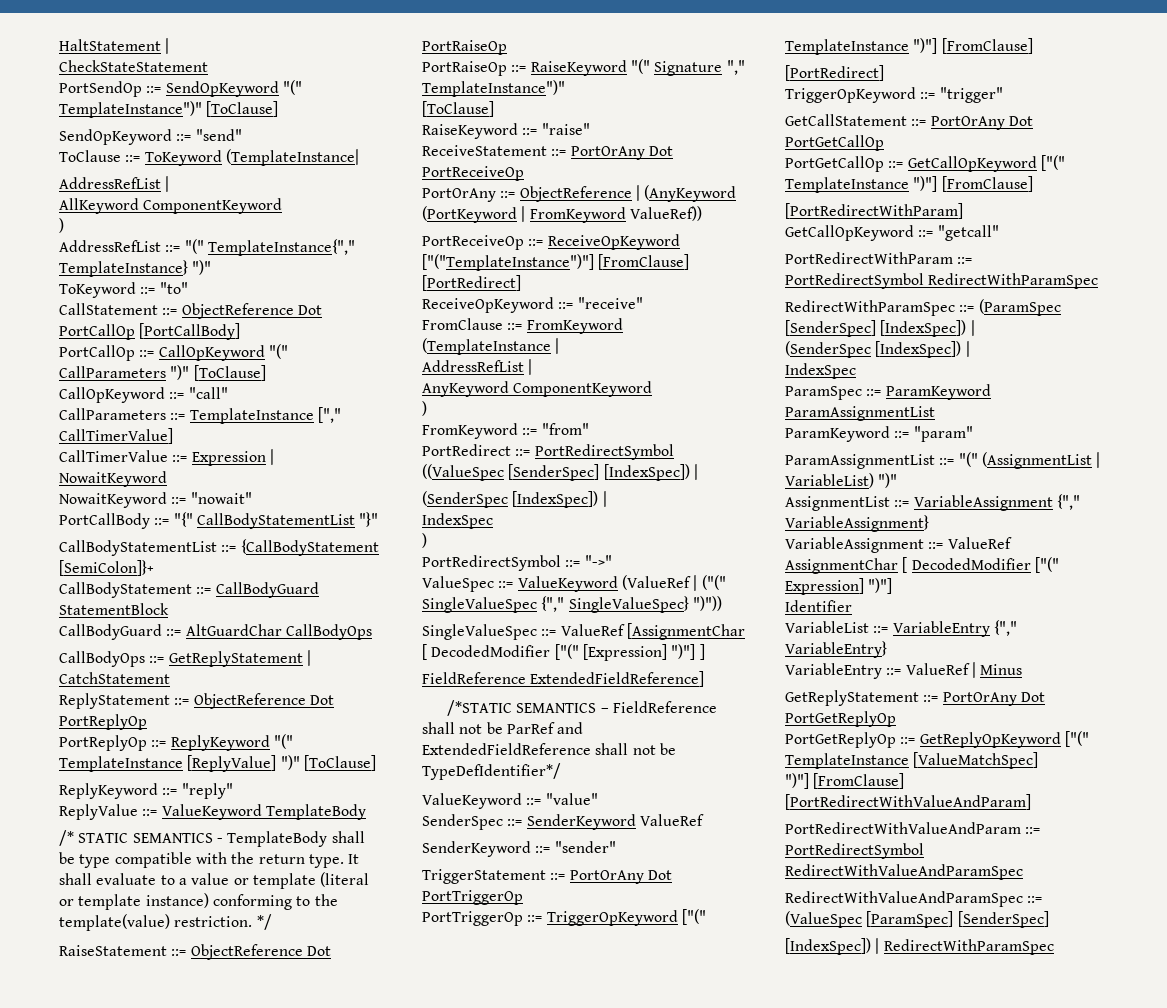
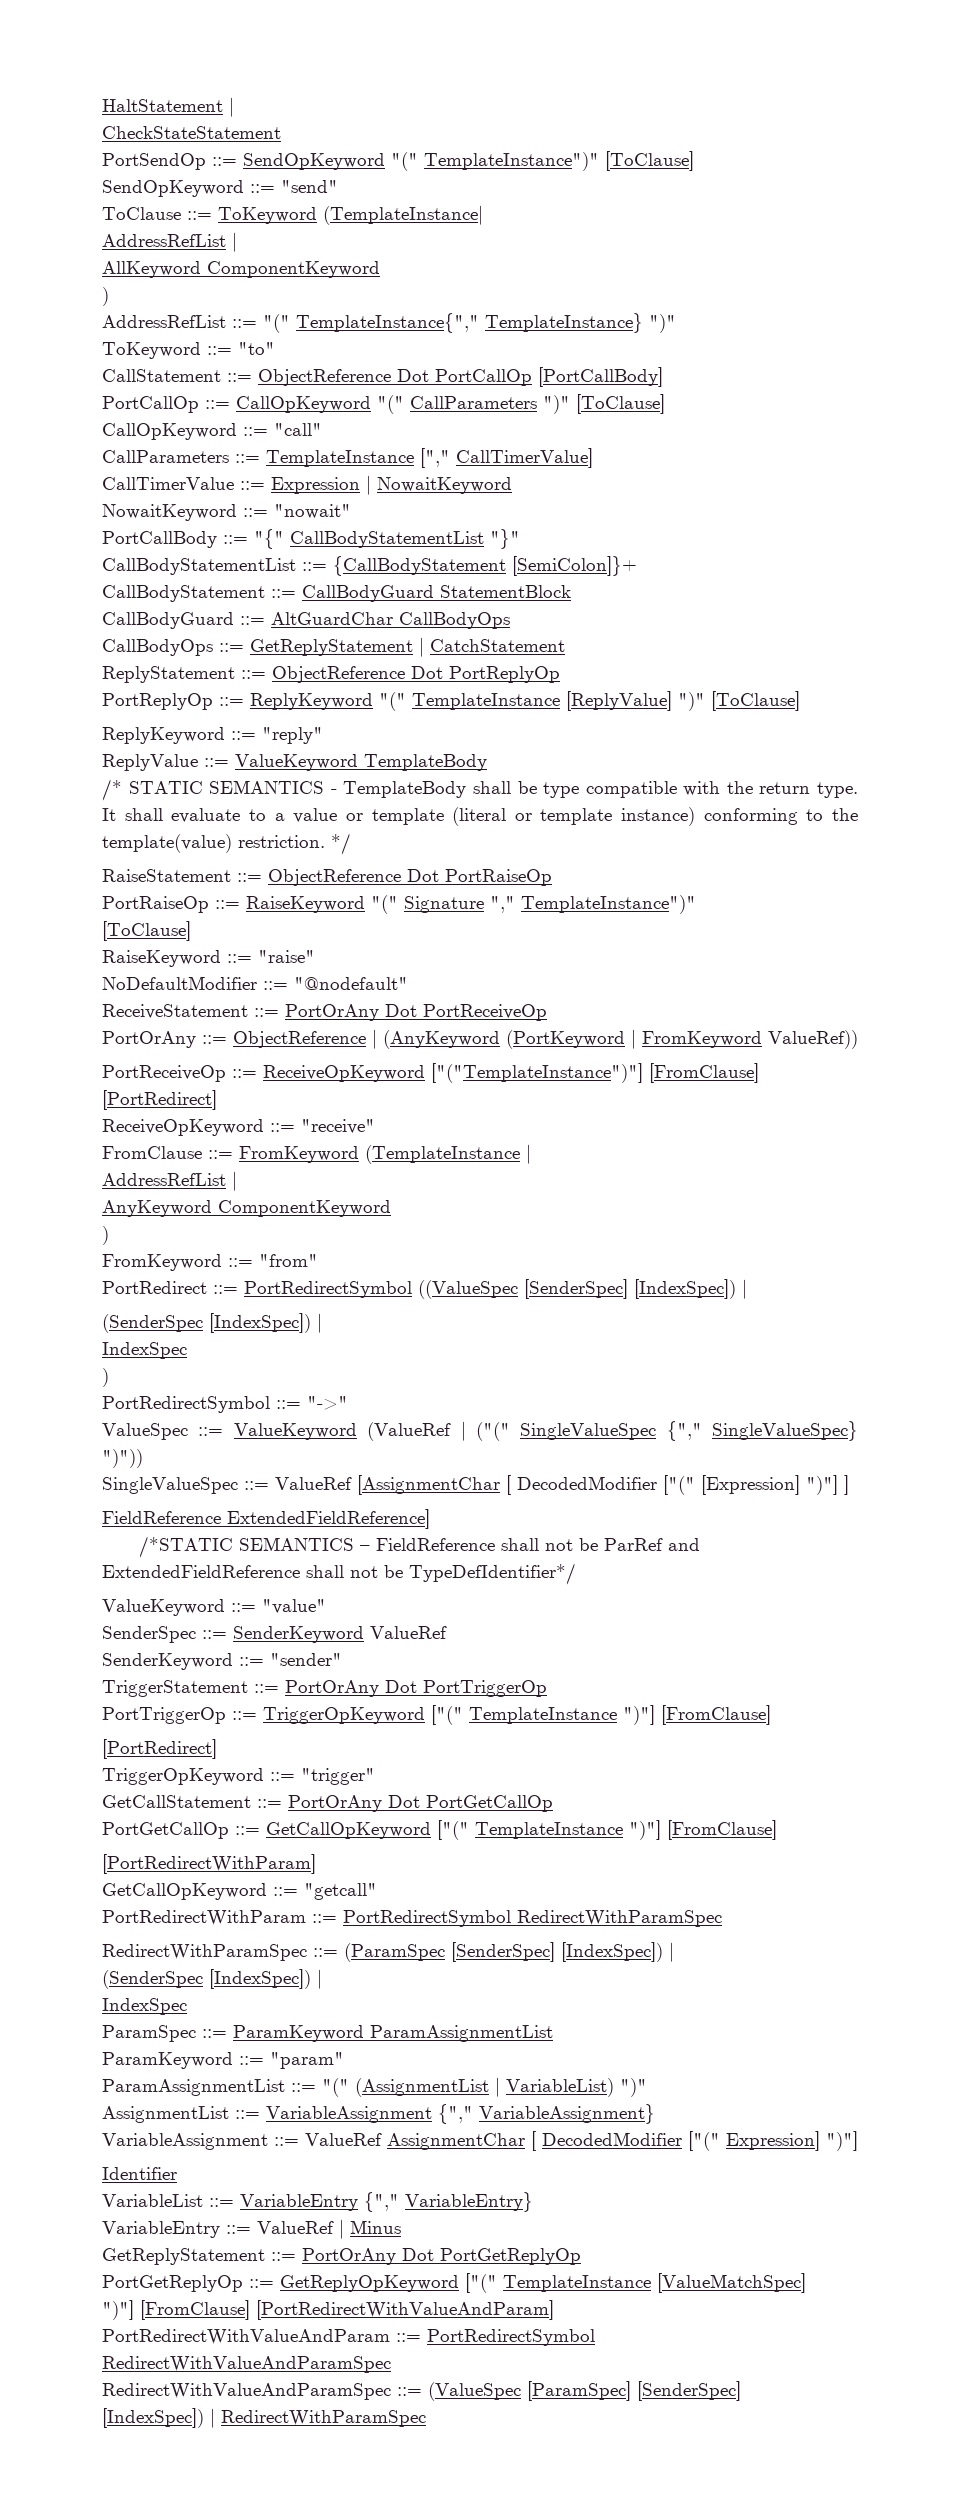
+ NoDefaultModifier ::= "@nodefault"

